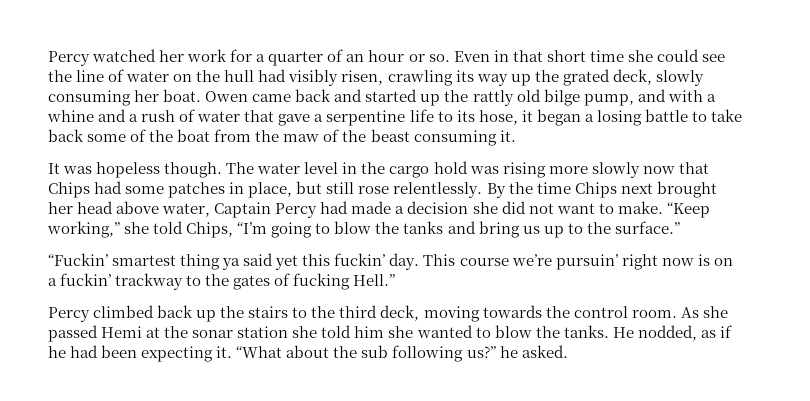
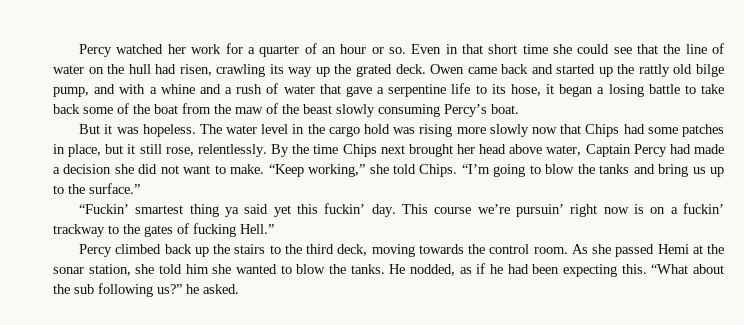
- Even in that short time she could see the line of water on the hull had visibly risen, crawling its way up the grated deck, slowly consuming her boat.
+ Even in that short time she could see that the line of water on the hull had risen, crawling its way up the grated deck.
- Owen came back and started up the rattly old bilge pump, and with a whine and a rush of water that gave a serpentine life to its hose, it began a losing battle to take back some of the boat from the maw of the beast consuming it.
- It was hopeless though.
+ Owen came back and started up the rattly old bilge pump, and with a whine and a rush of water that gave a serpentine life to its hose, it began a losing battle to take back some of the boat from the maw of the beast slowly consuming Percy’s boat.
+ But it was hopeless.
- The water level in the cargo hold was rising more slowly now that Chips had some patches in place, but still rose relentlessly.
+ The water level in the cargo hold was rising more slowly now that Chips had some patches in place, but it still rose, relentlessly.
- “Keep working,” she told Chips, “I’m going to blow the tanks and bring us up to the surface.”
+ “Keep working,” she told Chips. “I’m going to blow the tanks and bring us up to the surface.”
- As she passed Hemi at the sonar station she told him she wanted to blow the tanks.
+ As she passed Hemi at the sonar station, she told him she wanted to blow the tanks.
- He nodded, as if he had been expecting it.
+ He nodded, as if he had been expecting this.

